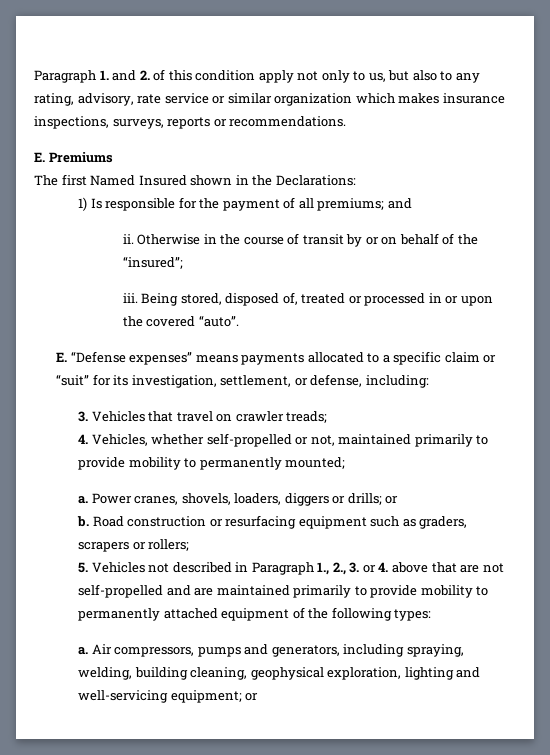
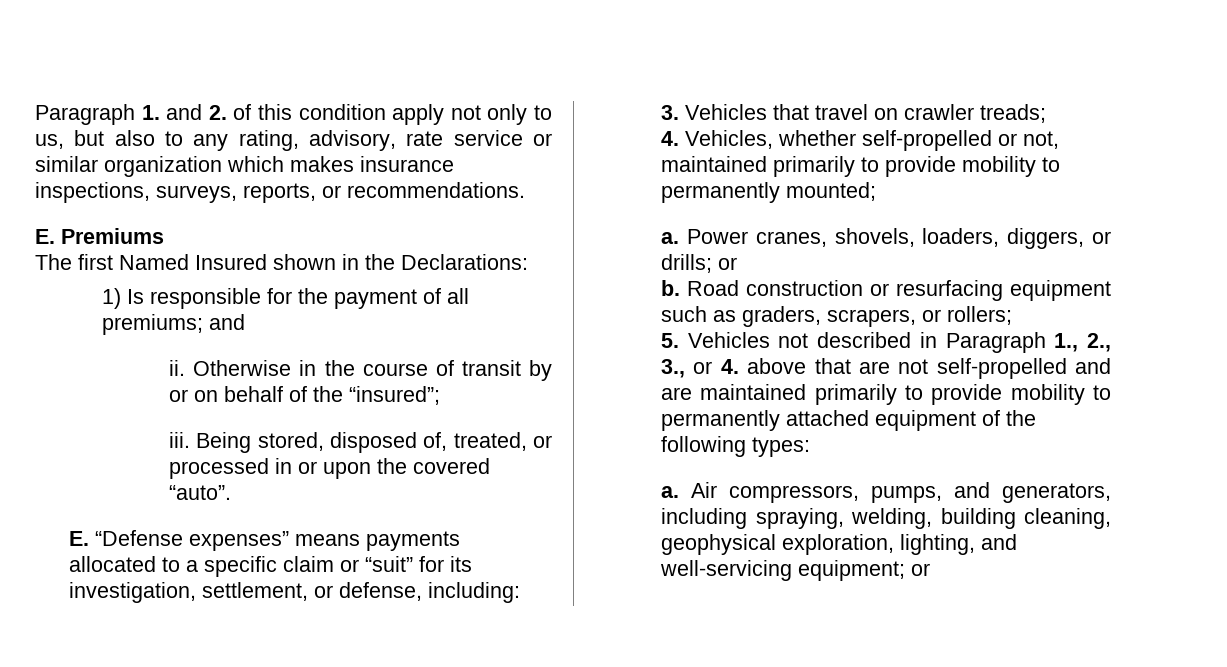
- Paragraph 1. and 2. of this condition apply not only to us, but also to any rating, advisory, rate service or similar organization which makes insurance inspections, surveys, reports or recommendations.
+ Paragraph 1. and 2. of this condition apply not only to us, but also to any rating, advisory, rate service or similar organization which makes insurance inspections, surveys, reports, or recommendations.
- Being stored, disposed of, treated or processed in or upon the covered “auto”.
+ Being stored, disposed of, treated, or processed in or upon the covered “auto”.
- Power cranes, shovels, loaders, diggers or drills; or
+ Power cranes, shovels, loaders, diggers, or drills; or
- Road construction or resurfacing equipment such as graders, scrapers or rollers;
+ Road construction or resurfacing equipment such as graders, scrapers, or rollers;
- 5. Vehicles not described in Paragraph 1., 2., 3. or 4. above that are not self-propelled and are maintained primarily to provide mobility to permanently attached equipment of the following types:
+ 5. Vehicles not described in Paragraph 1., 2., 3., or 4. above that are not self-propelled and are maintained primarily to provide mobility to permanently attached equipment of the following types:
- Air compressors, pumps and generators, including spraying, welding, building cleaning, geophysical exploration, lighting and well-servicing equipment; or
+ Air compressors, pumps, and generators, including spraying, welding, building cleaning, geophysical exploration, lighting, and well-servicing equipment; or

